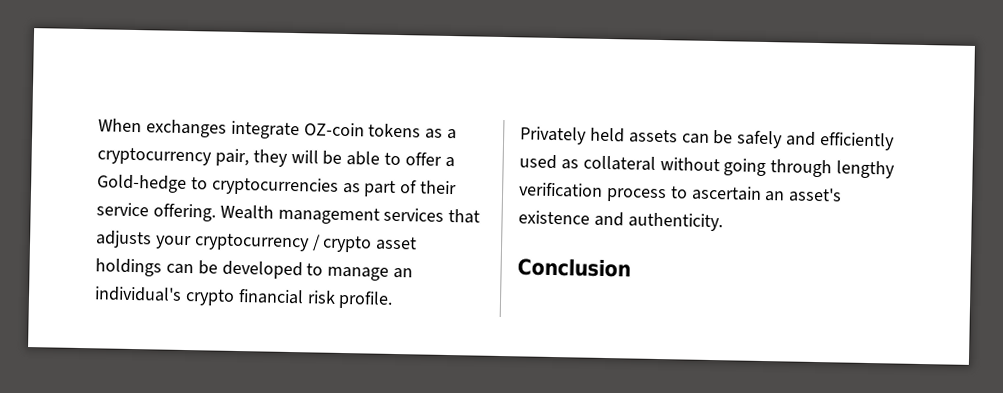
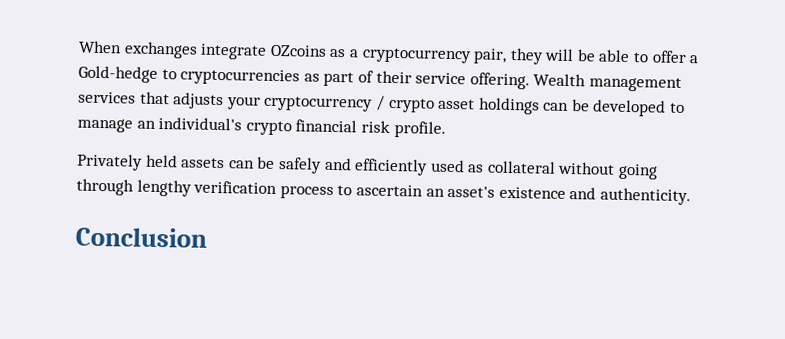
- When exchanges integrate OZ-coin tokens as a cryptocurrency pair, they will be able to offer a Gold-hedge to cryptocurrencies as part of their service offering.
+ When exchanges integrate OZcoins as a cryptocurrency pair, they will be able to offer a Gold-hedge to cryptocurrencies as part of their service offering.

